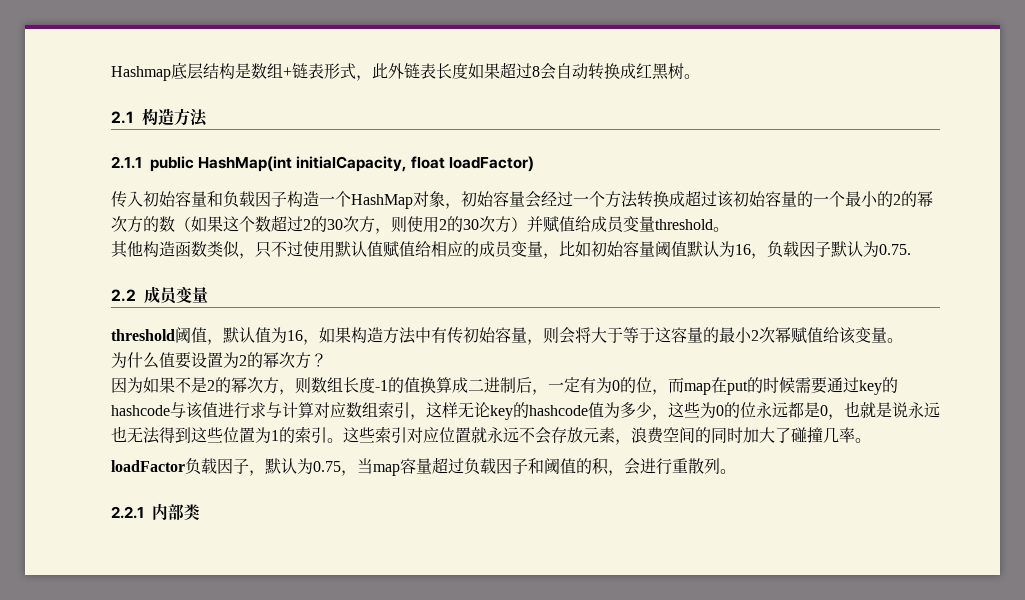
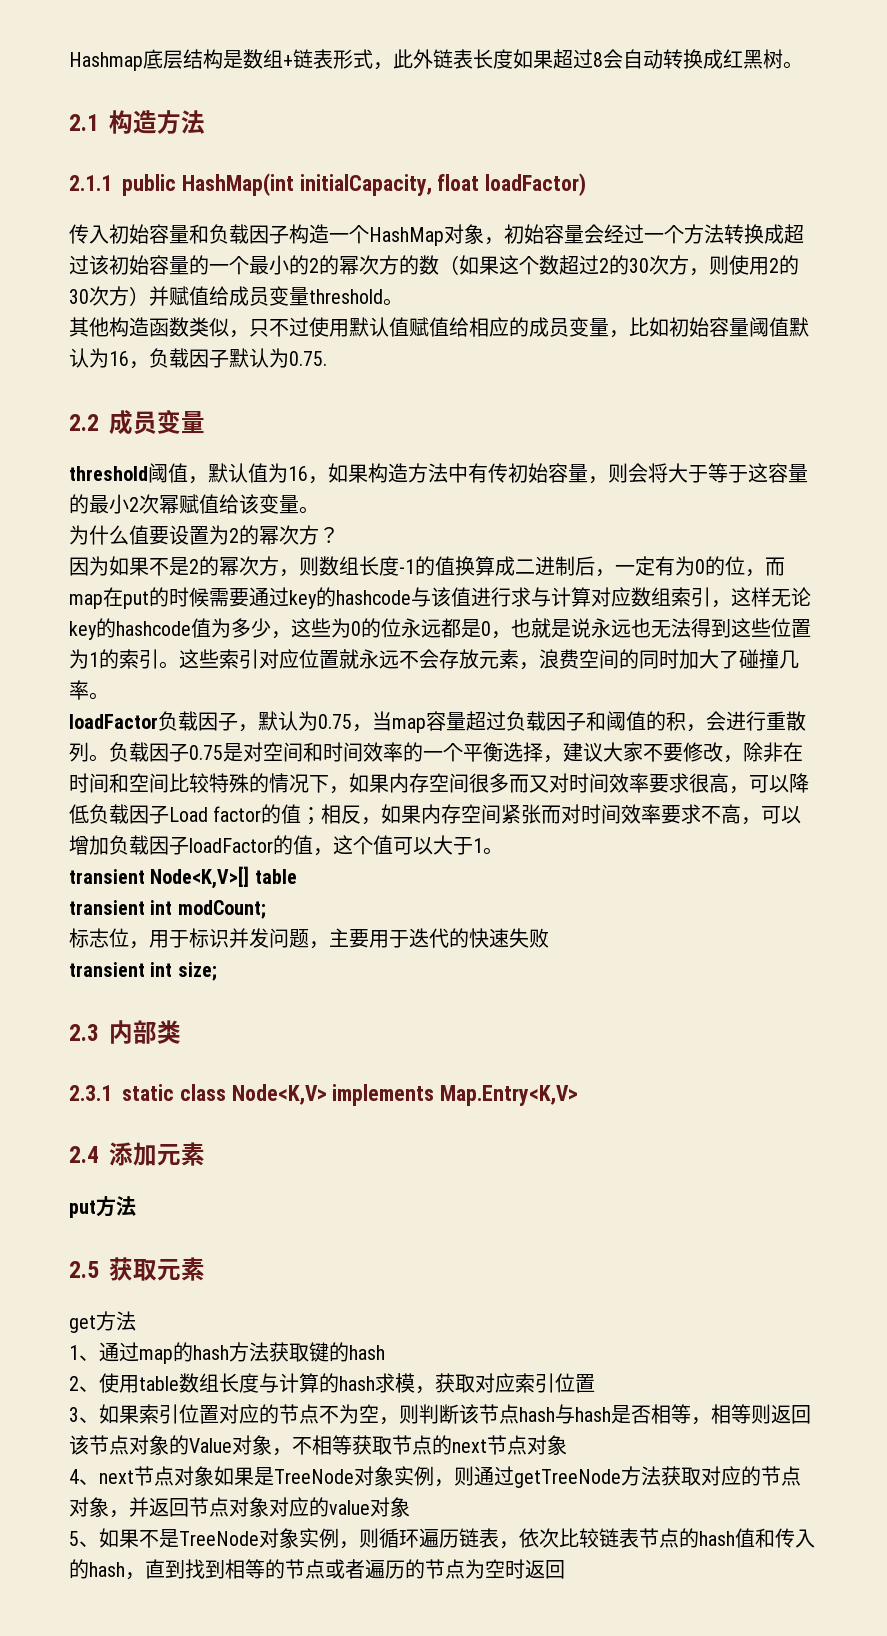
- loadFactor负载因子，默认为0.75，当map容量超过负载因子和阈值的积，会进行重散列。
- 2.2.1内部类
+ loadFactor负载因子，默认为0.75，当map容量超过负载因子和阈值的积，会进行重散列。负载因子0.75是对空间和时间效率的一个平衡选择，建议大家不要修改，除非在时间和空间比较特殊的情况下，如果内存空间很多而又对时间效率要求很高，可以降低负载因子Load factor的值；相反，如果内存空间紧张而对时间效率要求不高，可以增加负载因子loadFactor的值，这个值可以大于1。
+ transient Node<K,V>[] table
+ transient int modCount;
+ 标志位，用于标识并发问题，主要用于迭代的快速失败
+ transient int size;
+ 2.3内部类
+ 2.3.1 static class Node<K,V> implements Map.Entry<K,V>
+ 2.4添加元素
+ put方法
+ 2.5获取元素
+ get方法
+ 1、通过map的hash方法获取键的hash
+ 2、使用table数组长度与计算的hash求模，获取对应索引位置
+ 3、如果索引位置对应的节点不为空，则判断该节点hash与hash是否相等，相等则返回该节点对象的Value对象，不相等获取节点的next节点对象
+ 4、next节点对象如果是TreeNode对象实例，则通过getTreeNode方法获取对应的节点对象，并返回节点对象对应的value对象
+ 5、如果不是TreeNode对象实例，则循环遍历链表，依次比较链表节点的hash值和传入的hash，直到找到相等的节点或者遍历的节点为空时返回

